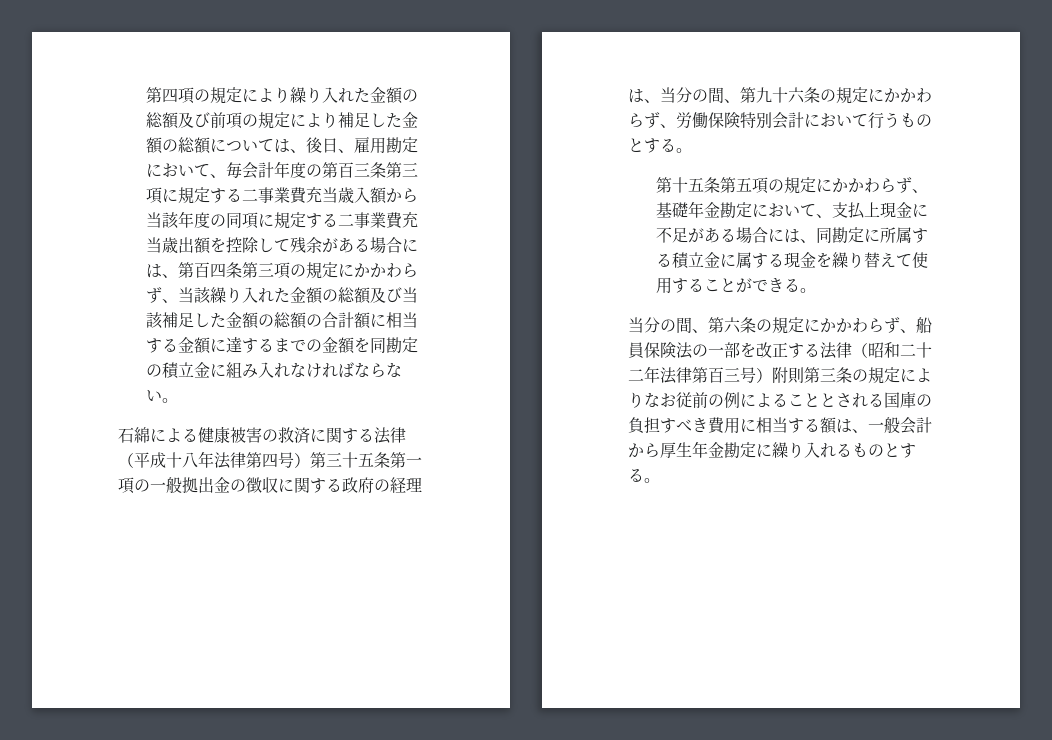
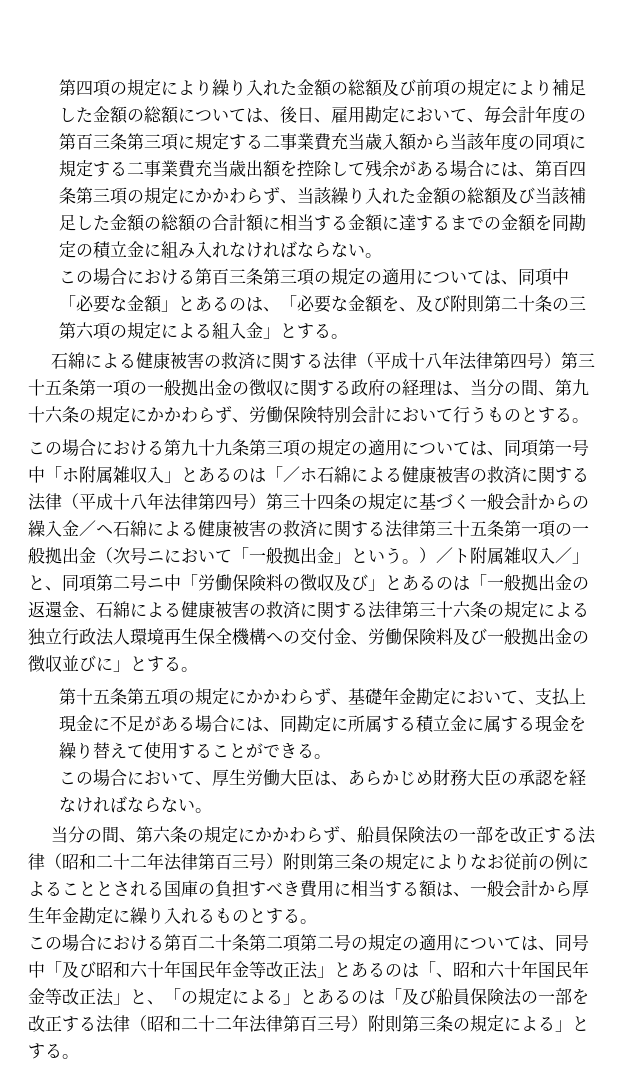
+ この場合における第百三条第三項の規定の適用については、同項中「必要な金額」とあるのは、「必要な金額を、及び附則第二十条の三第六項の規定による組入金」とする。
+ この場合における第九十九条第三項の規定の適用については、同項第一号中「ホ附属雑収入」とあるのは「／ホ石綿による健康被害の救済に関する法律（平成十八年法律第四号）第三十四条の規定に基づく一般会計からの繰入金／ヘ石綿による健康被害の救済に関する法律第三十五条第一項の一般拠出金（次号ニにおいて「一般拠出金」という。）／ト附属雑収入／」と、同項第二号ニ中「労働保険料の徴収及び」とあるのは「一般拠出金の返還金、石綿による健康被害の救済に関する法律第三十六条の規定による独立行政法人環境再生保全機構への交付金、労働保険料及び一般拠出金の徴収並びに」とする。
+ この場合において、厚生労働大臣は、あらかじめ財務大臣の承認を経なければならない。
+ この場合における第百二十条第二項第二号の規定の適用については、同号中「及び昭和六十年国民年金等改正法」とあるのは「、昭和六十年国民年金等改正法」と、「の規定による」とあるのは「及び船員保険法の一部を改正する法律（昭和二十二年法律第百三号）附則第三条の規定による」とする。

